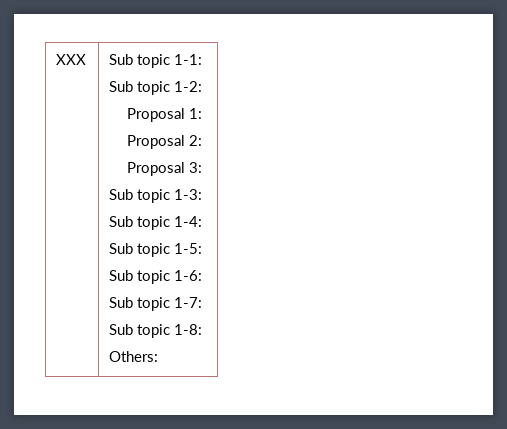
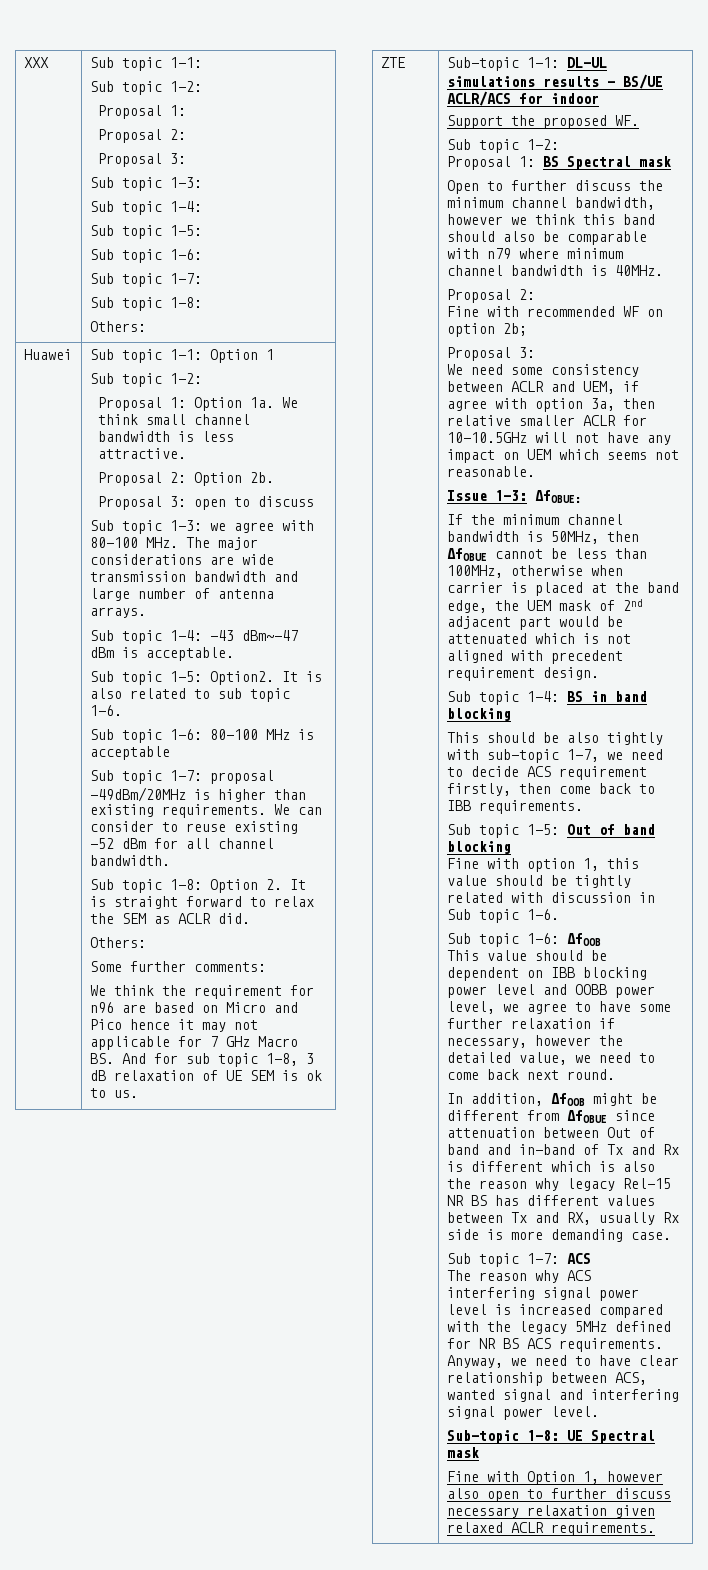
+ Huawei | Sub topic 1-1: Option 1
+ Sub topic 1-2:
+ Proposal 1: Option 1a. We think small channel bandwidth is less attractive.
+ Proposal 2: Option 2b.
+ Proposal 3: open to discuss
+ Sub topic 1-3: we agree with 80-100 MHz. The major considerations are wide transmission bandwidth and large number of antenna arrays.
+ Sub topic 1-4: -43 dBm~-47 dBm is acceptable.
+ Sub topic 1-5: Option2. It is also related to sub topic 1-6.
+ Sub topic 1-6: 80-100 MHz is acceptable
+ Sub topic 1-7: proposal -49dBm/20MHz is higher than existing requirements. We can consider to reuse existing -52 dBm for all channel bandwidth.
+ Sub topic 1-8: Option 2. It is straight forward to relax the SEM as ACLR did.
+ Others:
+ Some further comments:
+ We think the requirement for n96 are based on Micro and Pico hence it may not applicable for 7 GHz Macro BS. And for sub topic 1-8, 3 dB relaxation of UE SEM is ok to us.
+ ZTE | Sub-topic 1-1: DL-UL simulations results – BS/UE ACLR/ACS for indoor
+ Support the proposed WF.
+ Sub topic 1-2:
+ Proposal 1: BS Spectral mask
+ Open to further discuss the minimum channel bandwidth, however we think this band should also be comparable with n79 where minimum channel bandwidth is 40MHz.
+ Proposal 2:
+ Fine with recommended WF on option 2b;
+ Proposal 3:
+ We need some consistency between ACLR and UEM, if agree with option 3a, then relative smaller ACLR for 10-10.5GHz will not have any impact on UEM which seems not reasonable.
+ Issue 1-3: ΔfOBUE:
+ If the minimum channel bandwidth is 50MHz, then ΔfOBUE cannot be less than 100MHz, otherwise when carrier is placed at the band edge, the UEM mask of 2nd adjacent part would be attenuated which is not aligned with precedent requirement design.
+ Sub topic 1-4: BS in band blocking
+ This should be also tightly with sub-topic 1-7, we need to decide ACS requirement firstly, then come back to IBB requirements.
+ Sub topic 1-5: Out of band blocking
+ Fine with option 1, this value should be tightly related with discussion in Sub topic 1-6.
+ Sub topic 1-6: ΔfOOB
+ This value should be dependent on IBB blocking power level and OOBB power level, we agree to have some further relaxation if necessary, however the detailed value, we need to come back next round.
+ In addition, ΔfOOB might be different from ΔfOBUE since attenuation between Out of band and in-band of Tx and Rx is different which is also the reason why legacy Rel-15 NR BS has different values between Tx and RX, usually Rx side is more demanding case.
+ Sub topic 1-7: ACS
+ The reason why ACS interfering signal power level is increased compared with the legacy 5MHz defined for NR BS ACS requirements. Anyway, we need to have clear relationship between ACS, wanted signal and interfering signal power level.
+ Sub-topic 1-8: UE Spectral mask
+ Fine with Option 1, however also open to further discuss necessary relaxation given relaxed ACLR requirements.

